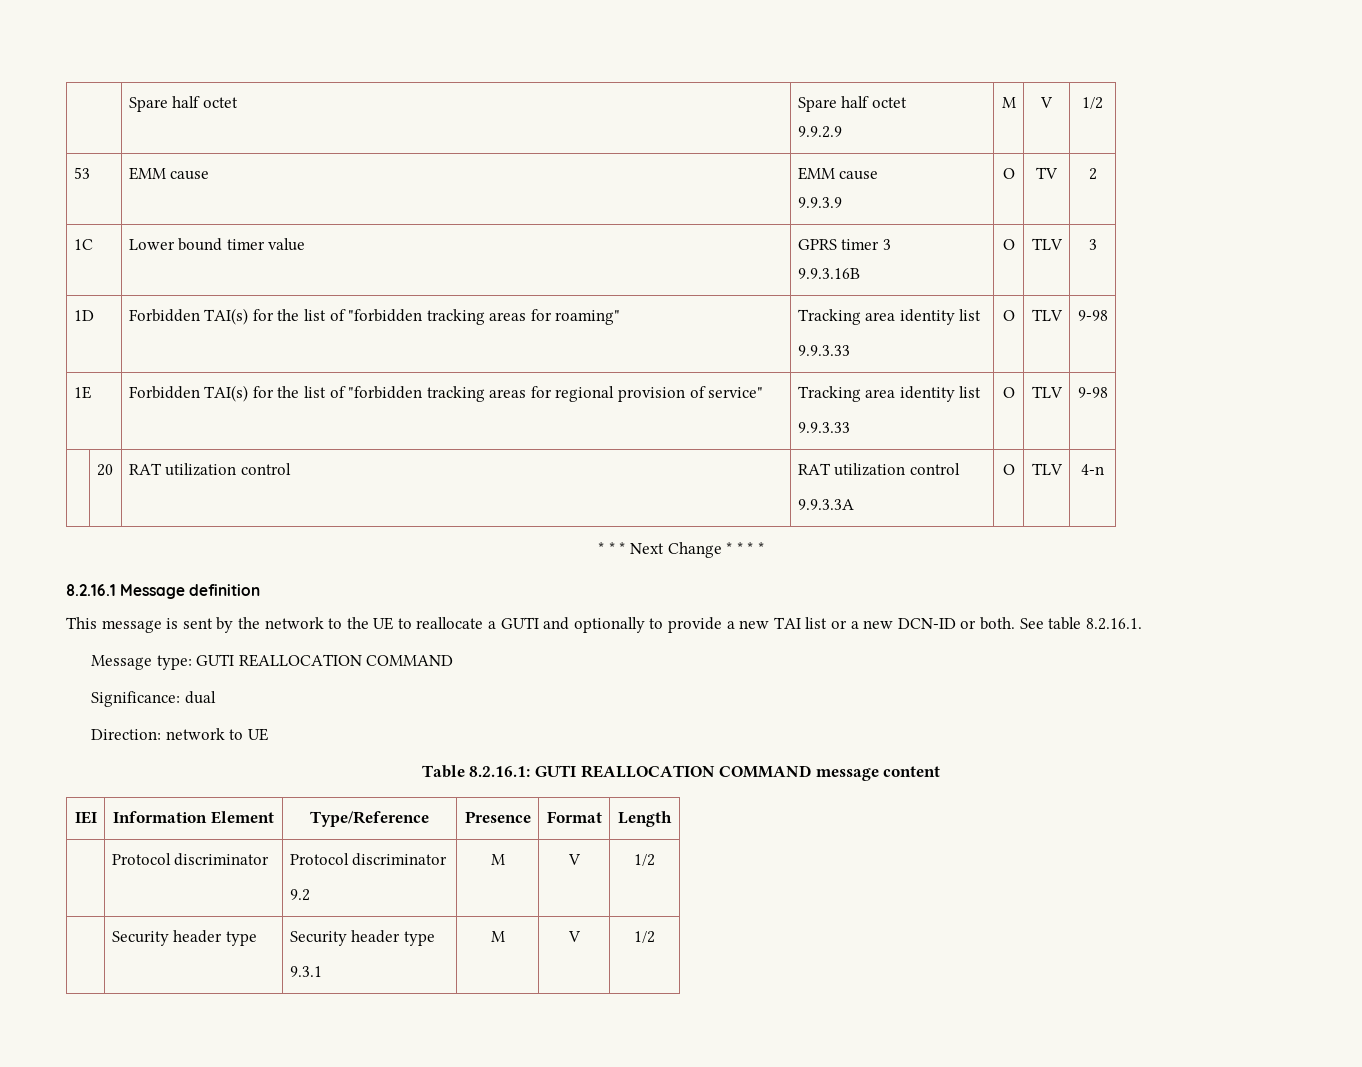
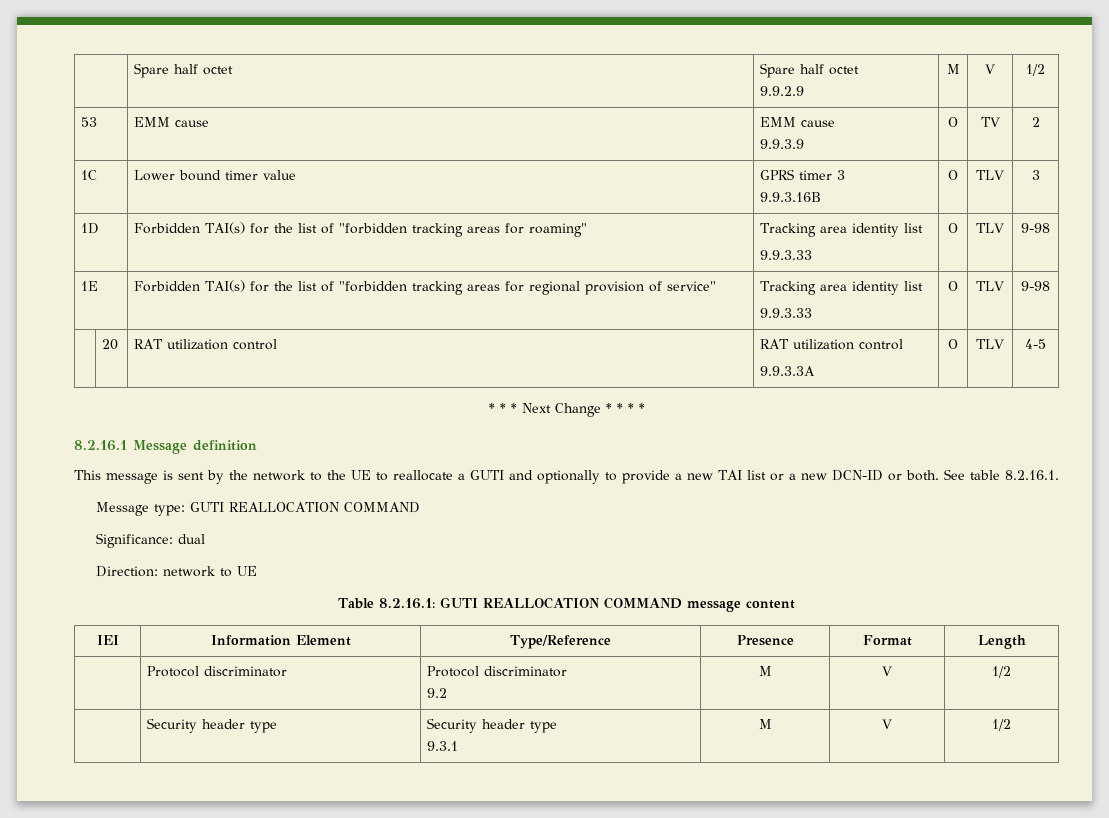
  | 20 | RAT utilization control | RAT utilization control
- 9.9.3.3A | O | TLV | 4-n
+ 9.9.3.3A | O | TLV | 4-5

